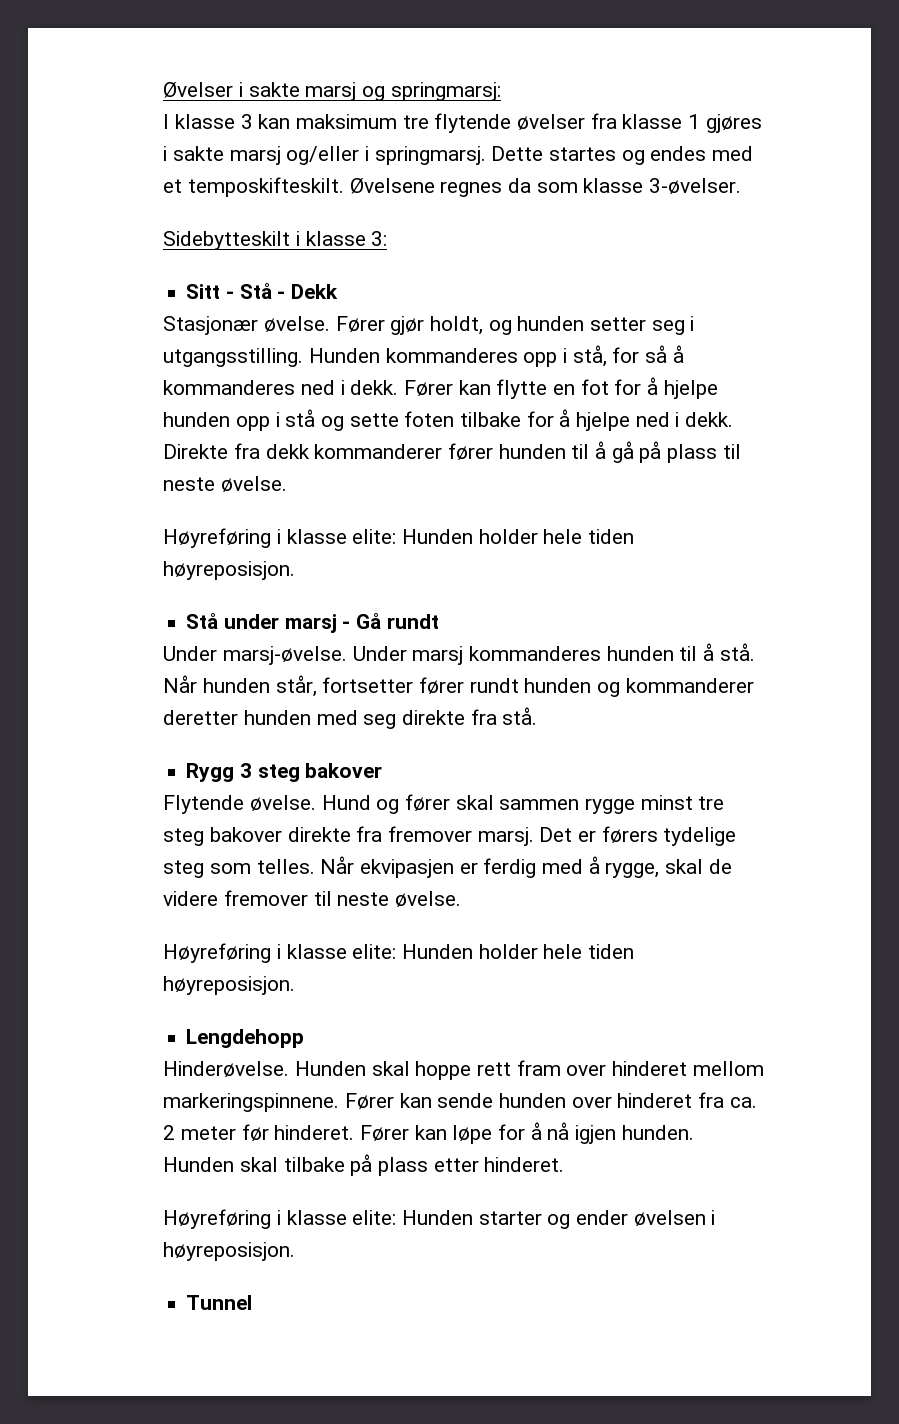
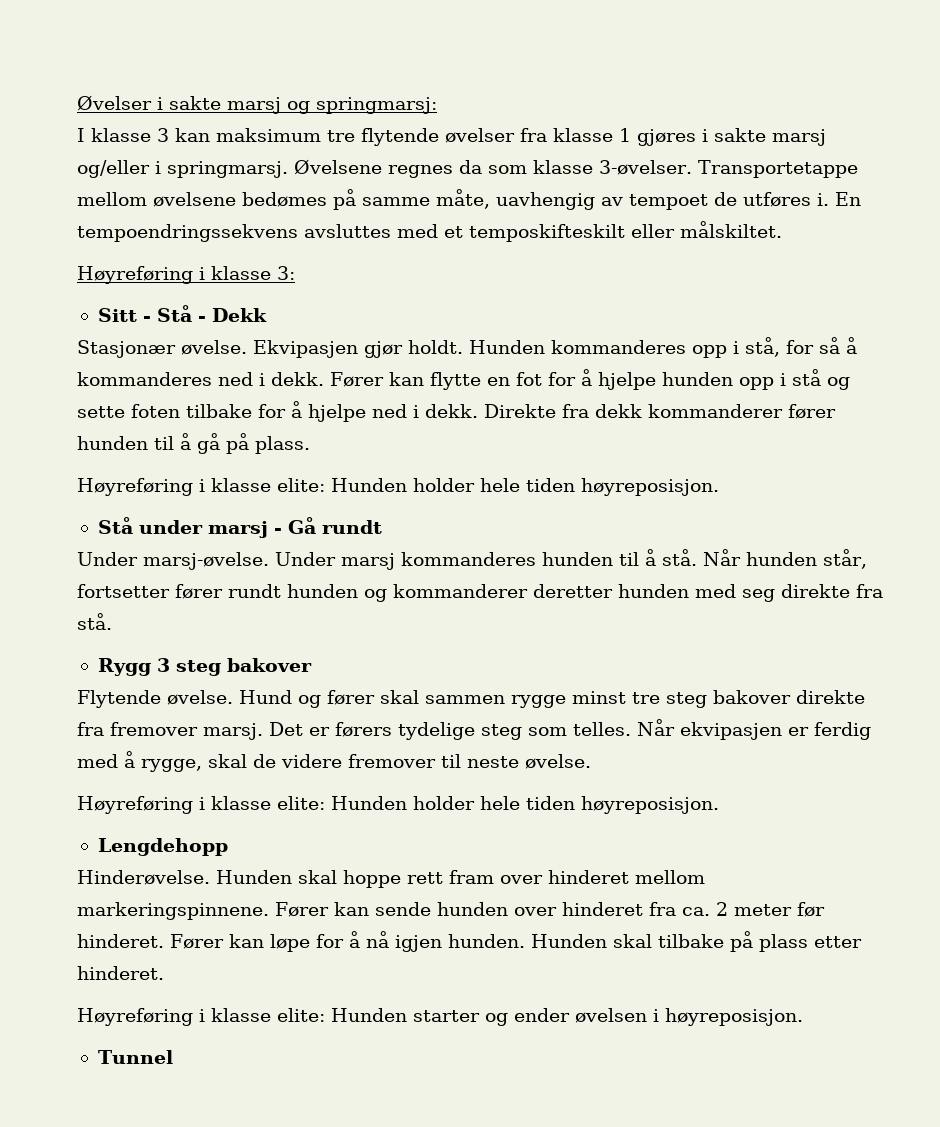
- Dette startes og endes med et temposkifteskilt.
- Øvelsene regnes da som klasse 3-øvelser.
- Sidebytteskilt i klasse 3:
+ Øvelsene regnes da som klasse 3-øvelser. Transportetappe mellom øvelsene bedømes på samme måte, uavhengig av tempoet de utføres i. En tempoendringssekvens avsluttes med et temposkifteskilt eller målskiltet.
+ Høyreføring i klasse 3:
- Fører gjør holdt, og hunden setter seg i utgangsstilling.
+ Ekvipasjen gjør holdt.
- Direkte fra dekk kommanderer fører hunden til å gå på plass til neste øvelse.
+ Direkte fra dekk kommanderer fører hunden til å gå på plass.

